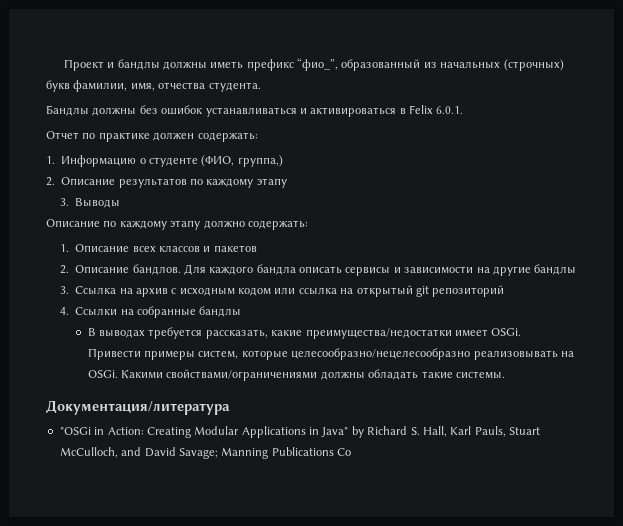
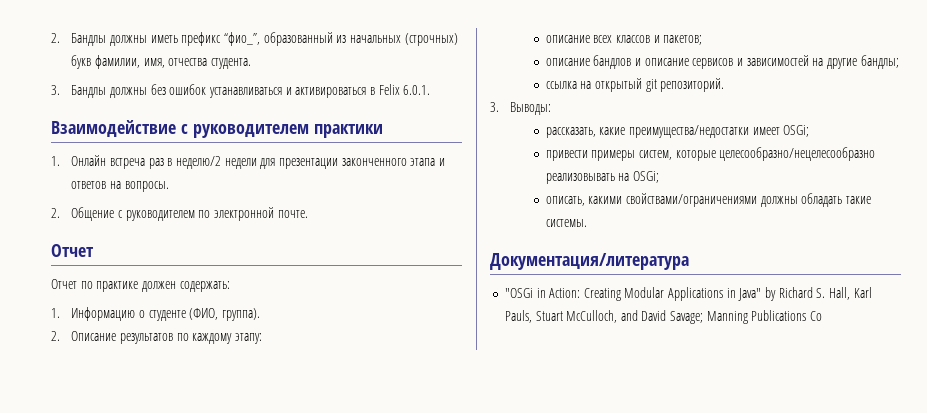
- Проект и бандлы должны иметь префикс “фио_”, образованный из начальных (строчных) букв фамилии, имя, отчества студента.
+ 2. Бандлы должны иметь префикс “фио_”, образованный из начальных (строчных) букв фамилии, имя, отчества студента.
- Бандлы должны без ошибок устанавливаться и активироваться в Felix 6.0.1.
+ 3. Бандлы должны без ошибок устанавливаться и активироваться в Felix 6.0.1.
+ Взаимодействие с руководителем практики
+ 1. Онлайн встреча раз в неделю/2 недели для презентации законченного этапа и ответов на вопросы.
+ 2. Общение с руководителем по электронной почте.
+ Отчет
- 1. Информацию о студенте (ФИО, группа,)
+ 1. Информацию о студенте (ФИО, группа).
- 2. Описание результатов по каждому этапу
- 3. Выводы
- Описание по каждому этапу должно содержать:
- 1. Описание всех классов и пакетов
- 2. Описание бандлов. Для каждого бандла описать сервисы и зависимости на другие бандлы
- 3. Ссылка на архив с исходным кодом или ссылка на открытый git репозиторий
- 4. Ссылки на собранные бандлы
- В выводах требуется рассказать, какие преимущества/недостатки имеет OSGi. Привести примеры систем, которые целесообразно/нецелесообразно реализовывать на OSGi. Какими свойствами/ограничениями должны обладать такие системы.
+ 2. Описание результатов по каждому этапу:
+ описание всех классов и пакетов;
+ описание бандлов и описание сервисов и зависимостей на другие бандлы;
+ ссылка на открытый git репозиторий.
+ 3. Выводы:
+ рассказать, какие преимущества/недостатки имеет OSGi;
+ привести примеры систем, которые целесообразно/нецелесообразно реализовывать на OSGi;
+ описать, какими свойствами/ограничениями должны обладать такие системы.

